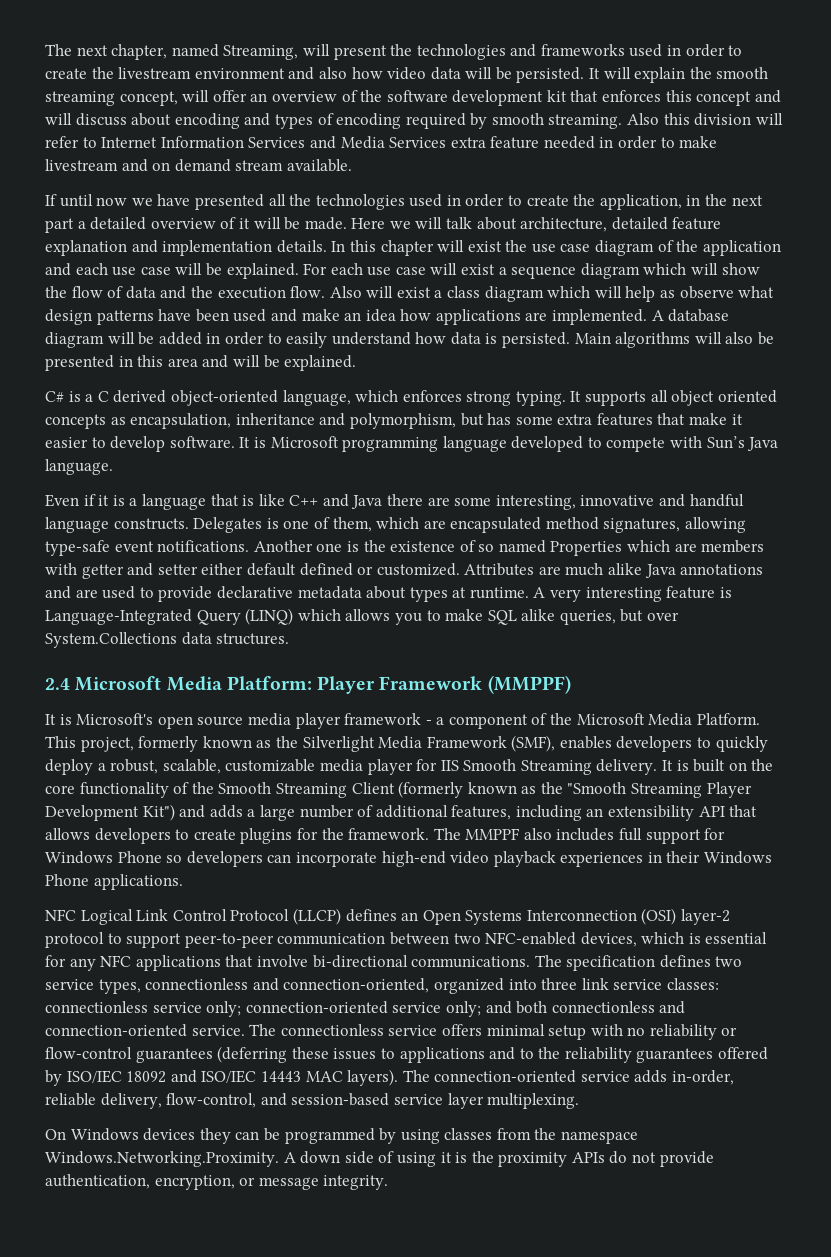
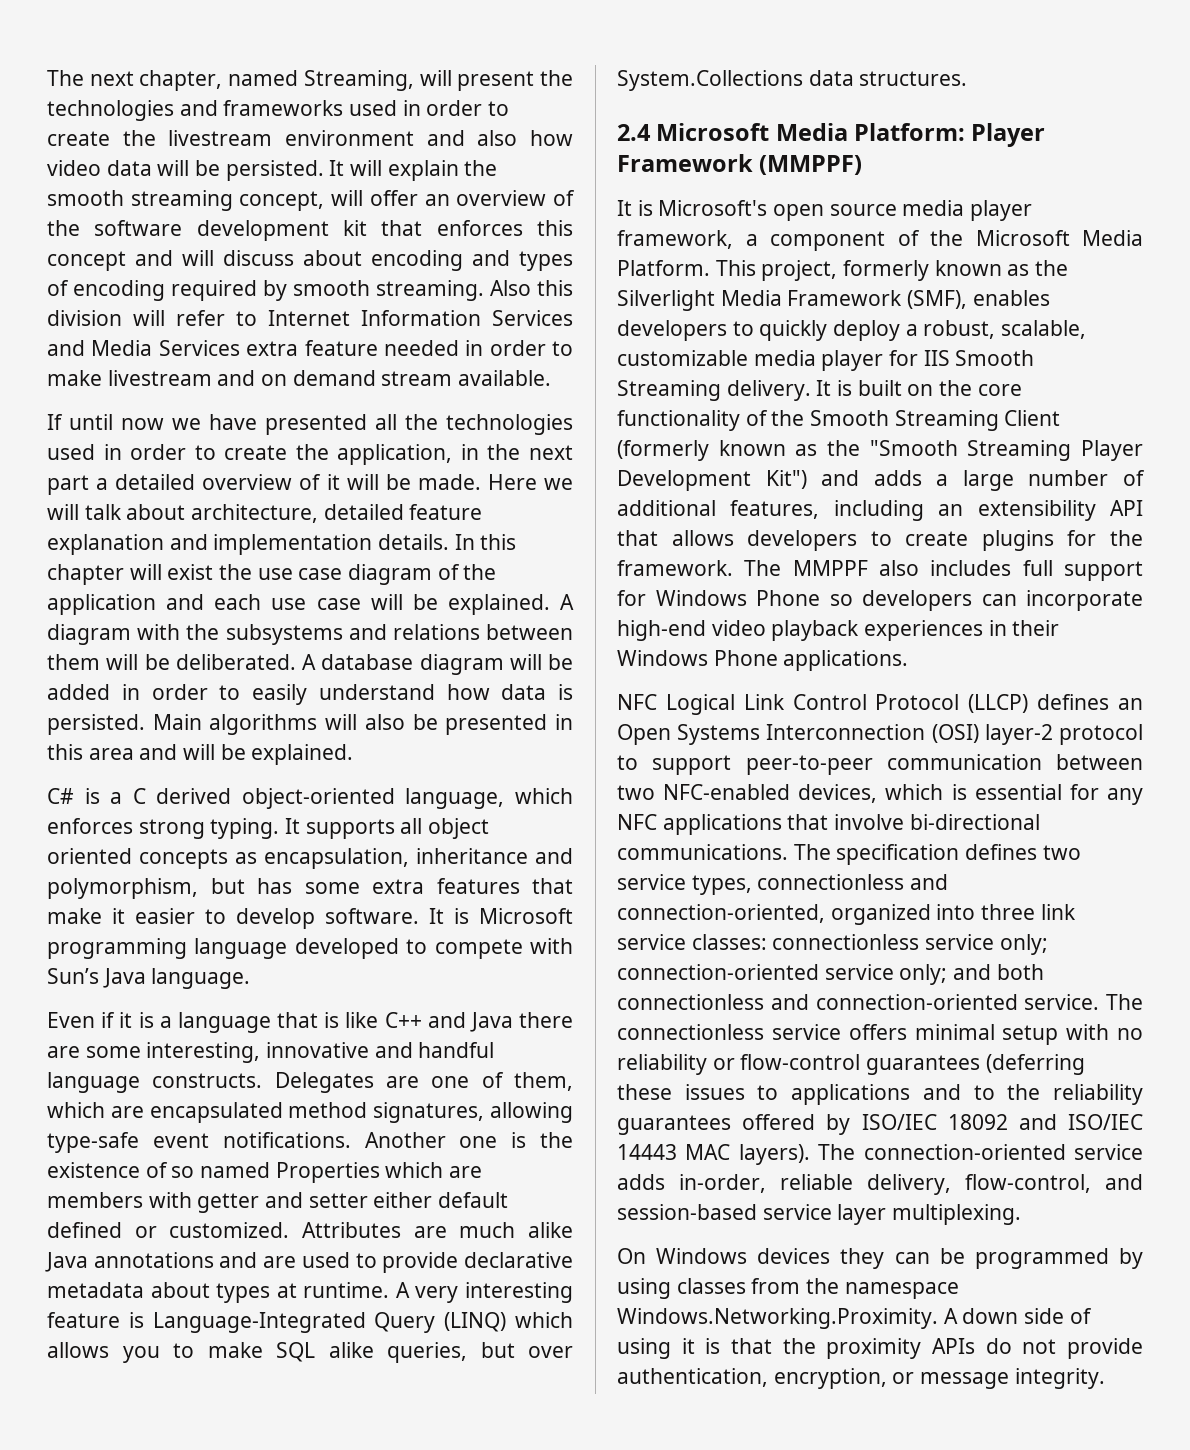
- For each use case will exist a sequence diagram which will show the flow of data and the execution flow. Also will exist a class diagram which will help as observe what design patterns have been used and make an idea how applications are implemented.
+ A diagram with the subsystems and relations between them will be deliberated.
- Delegates is one of them, which are encapsulated method signatures, allowing type-safe event notifications.
+ Delegates are one of them, which are encapsulated method signatures, allowing type-safe event notifications.
- It is Microsoft's open source media player framework - a component of the Microsoft Media Platform.
+ It is Microsoft's open source media player framework, a component of the Microsoft Media Platform.
- On Windows devices they can be programmed by using classes from the namespace Windows.Networking.Proximity. A down side of using it is the proximity APIs do not provide authentication, encryption, or message integrity.
+ On Windows devices they can be programmed by using classes from the namespace Windows.Networking.Proximity. A down side of using it is that the proximity APIs do not provide authentication, encryption, or message integrity.

